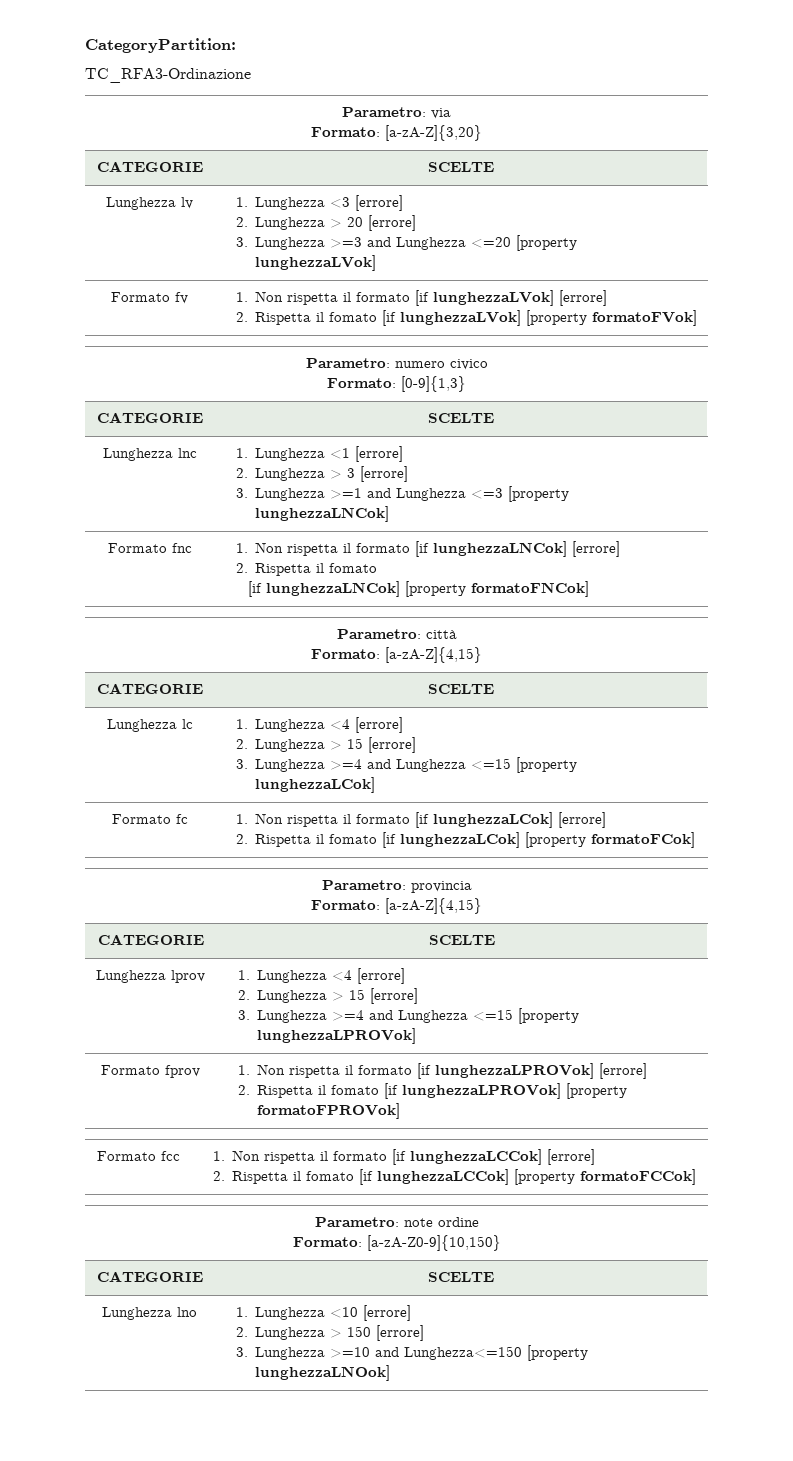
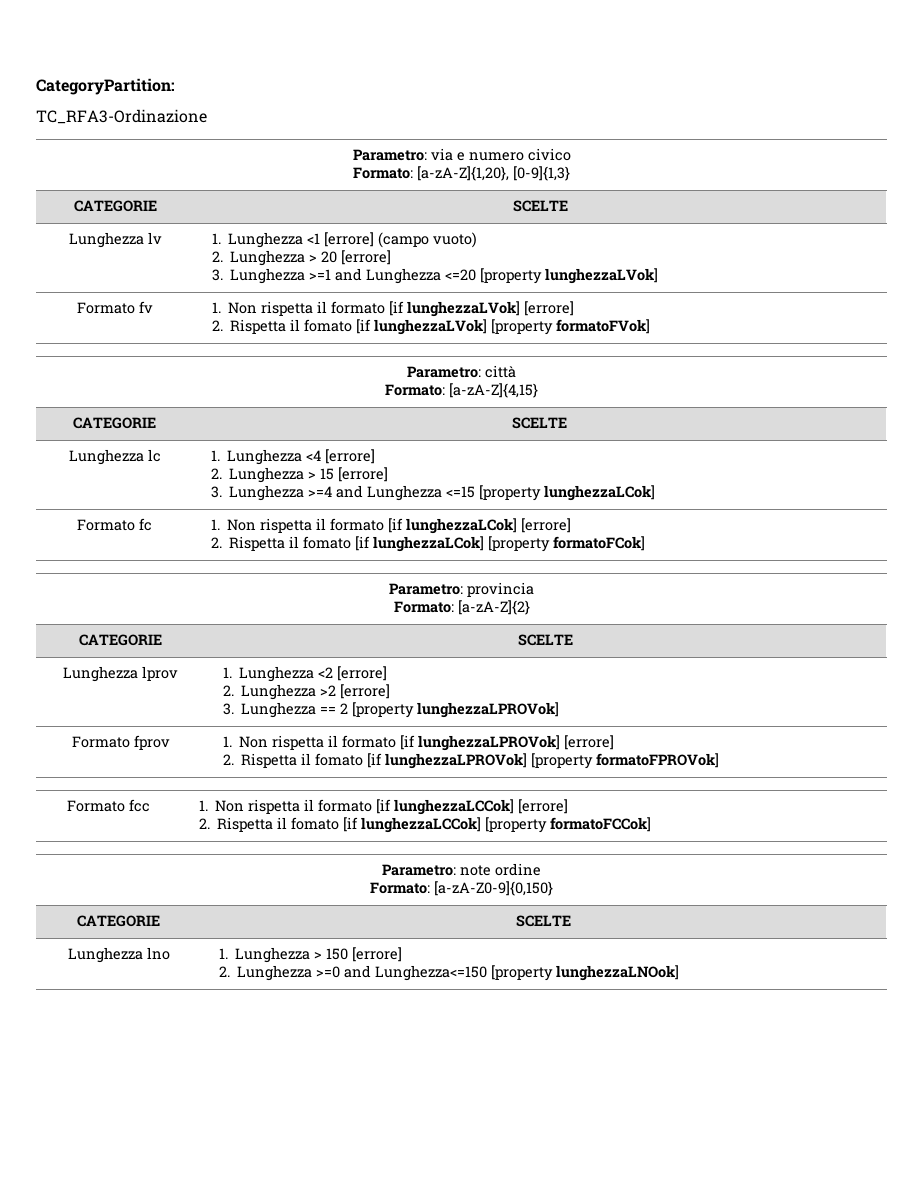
- Parametro: via
- Formato: [a-zA-Z]{3,20}
+ Parametro: via e numero civico
+ Formato: [a-zA-Z]{1,20}, [0-9]{1,3}
- Lunghezza lv | 1. Lunghezza <3 [errore]
+ Lunghezza lv | 1. Lunghezza <1 [errore] (campo vuoto)
  2. Lunghezza > 20 [errore]
- 3. Lunghezza >=3 and Lunghezza <=20 [property lunghezzaLVok]
+ 3. Lunghezza >=1 and Lunghezza <=20 [property lunghezzaLVok]
- Parametro: numero civico
- Formato: [0-9]{1,3}
- CATEGORIE | SCELTE
- Lunghezza lnc | 1. Lunghezza <1 [errore]
- 2. Lunghezza > 3 [errore]
- 3. Lunghezza >=1 and Lunghezza <=3 [property lunghezzaLNCok]
- Formato fnc | 1. Non rispetta il formato [if lunghezzaLNCok] [errore]
- 2. Rispetta il fomato
- [if lunghezzaLNCok] [property formatoFNCok]
  Parametro: provincia
- Formato: [a-zA-Z]{4,15}
+ Formato: [a-zA-Z]{2}
- Lunghezza lprov | 1. Lunghezza <4 [errore]
- 2. Lunghezza > 15 [errore]
- 3. Lunghezza >=4 and Lunghezza <=15 [property lunghezzaLPROVok]
+ Lunghezza lprov | 1. Lunghezza <2 [errore]
+ 2. Lunghezza >2 [errore]
+ 3. Lunghezza == 2 [property lunghezzaLPROVok]
  Parametro: note ordine
- Formato: [a-zA-Z0-9]{10,150}
+ Formato: [a-zA-Z0-9]{0,150}
- Lunghezza lno | 1. Lunghezza <10 [errore]
- 2. Lunghezza > 150 [errore]
- 3. Lunghezza >=10 and Lunghezza<=150 [property lunghezzaLNOok]
+ Lunghezza lno | 1. Lunghezza > 150 [errore]
+ 2. Lunghezza >=0 and Lunghezza<=150 [property lunghezzaLNOok]

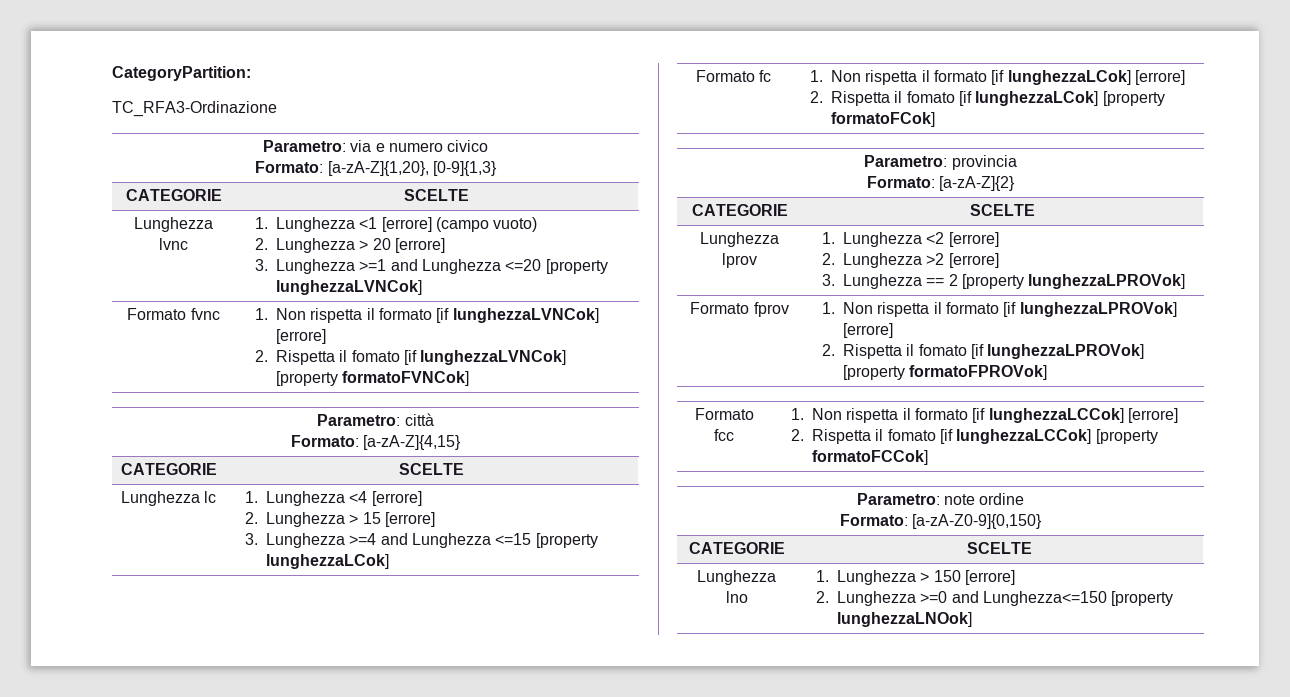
- Lunghezza lv | 1. Lunghezza <1 [errore] (campo vuoto)
+ Lunghezza lvnc | 1. Lunghezza <1 [errore] (campo vuoto)
  2. Lunghezza > 20 [errore]
- 3. Lunghezza >=1 and Lunghezza <=20 [property lunghezzaLVok]
- Formato fv | 1. Non rispetta il formato [if lunghezzaLVok] [errore]
- 2. Rispetta il fomato [if lunghezzaLVok] [property formatoFVok]
+ 3. Lunghezza >=1 and Lunghezza <=20 [property lunghezzaLVNCok]
+ Formato fvnc | 1. Non rispetta il formato [if lunghezzaLVNCok] [errore]
+ 2. Rispetta il fomato [if lunghezzaLVNCok] [property formatoFVNCok]

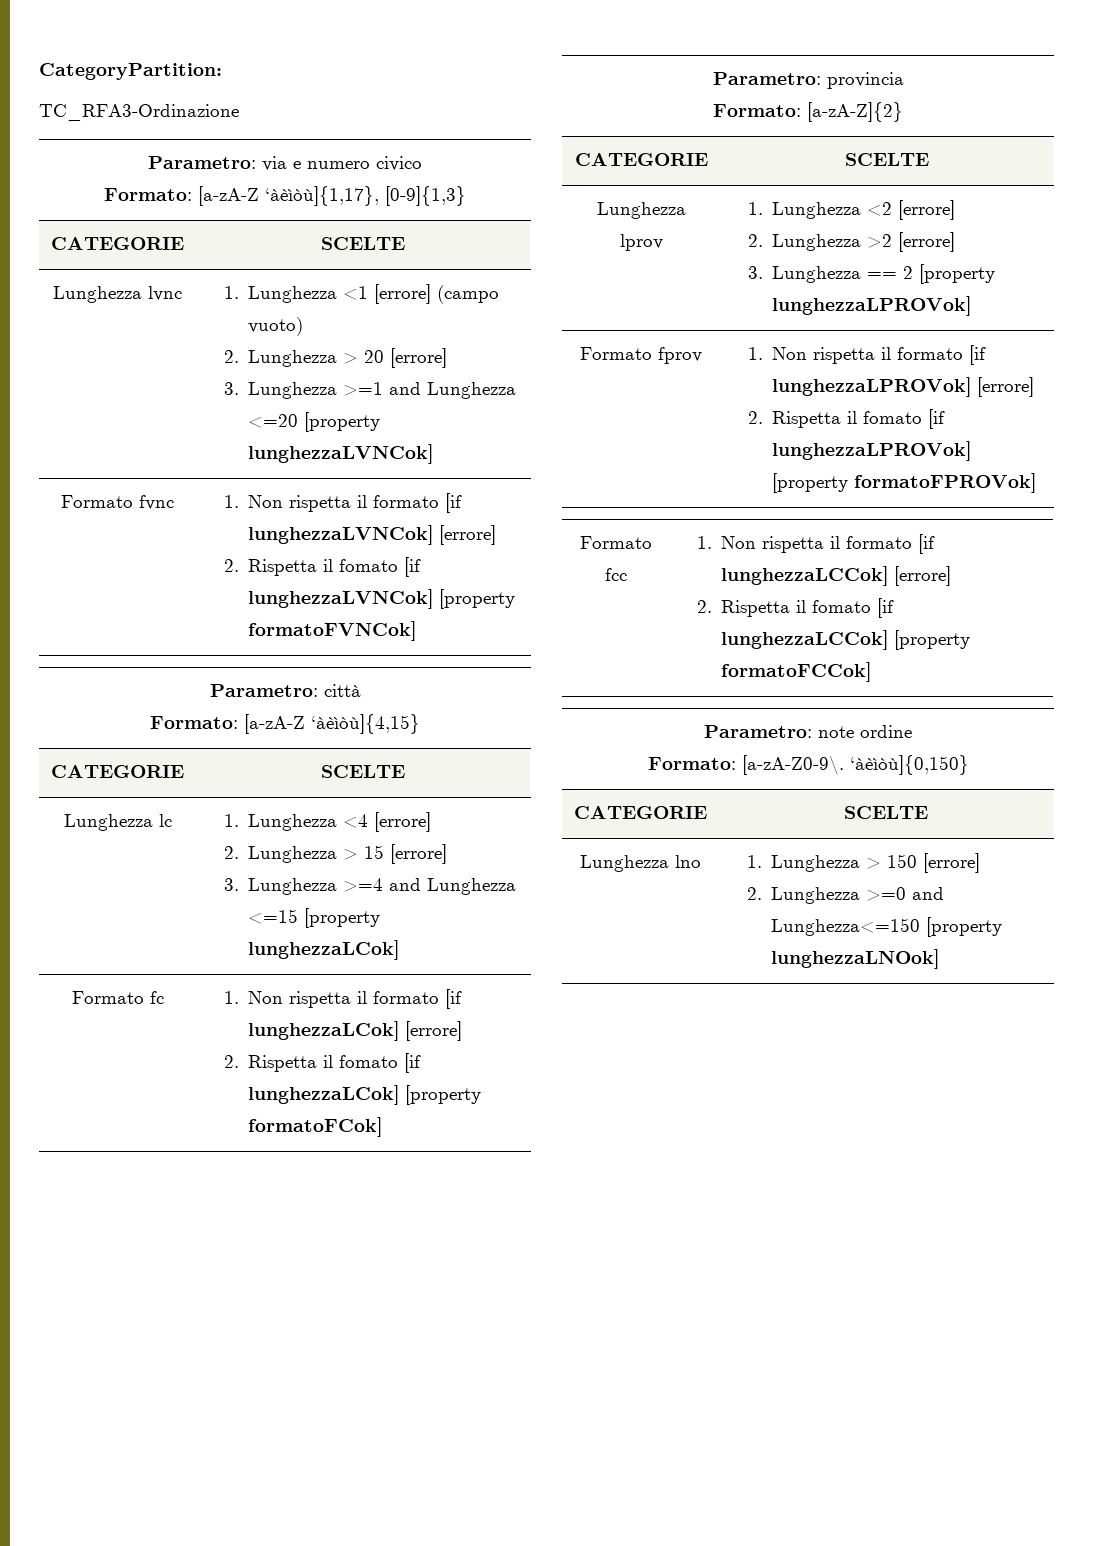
  Parametro: via e numero civico
- Formato: [a-zA-Z]{1,20}, [0-9]{1,3}
+ Formato: [a-zA-Z ‘àèìòù]{1,17}, [0-9]{1,3}
  Parametro: città
- Formato: [a-zA-Z]{4,15}
+ Formato: [a-zA-Z ‘àèìòù]{4,15}
  Parametro: note ordine
- Formato: [a-zA-Z0-9]{0,150}
+ Formato: [a-zA-Z0-9\. ‘àèìòù]{0,150}

